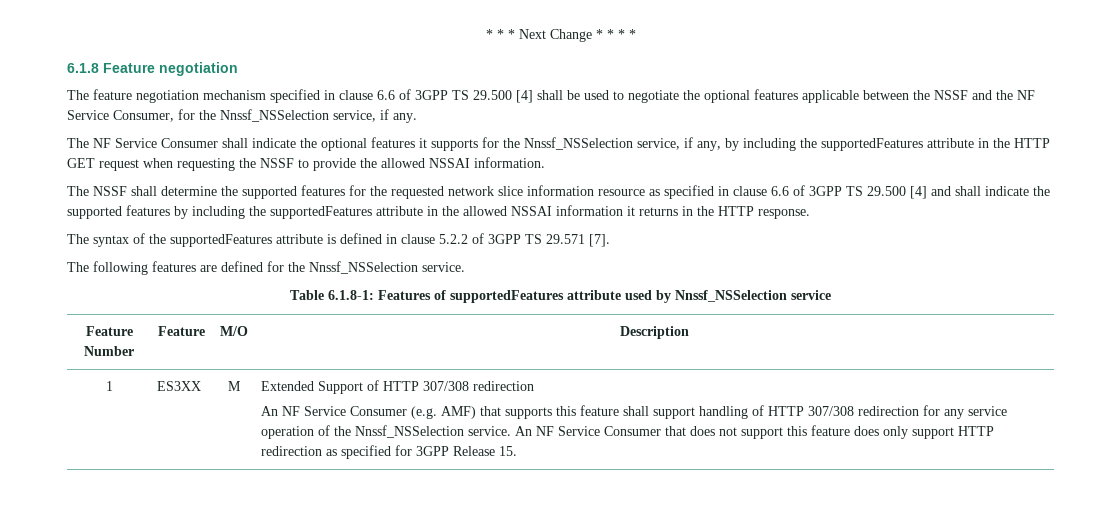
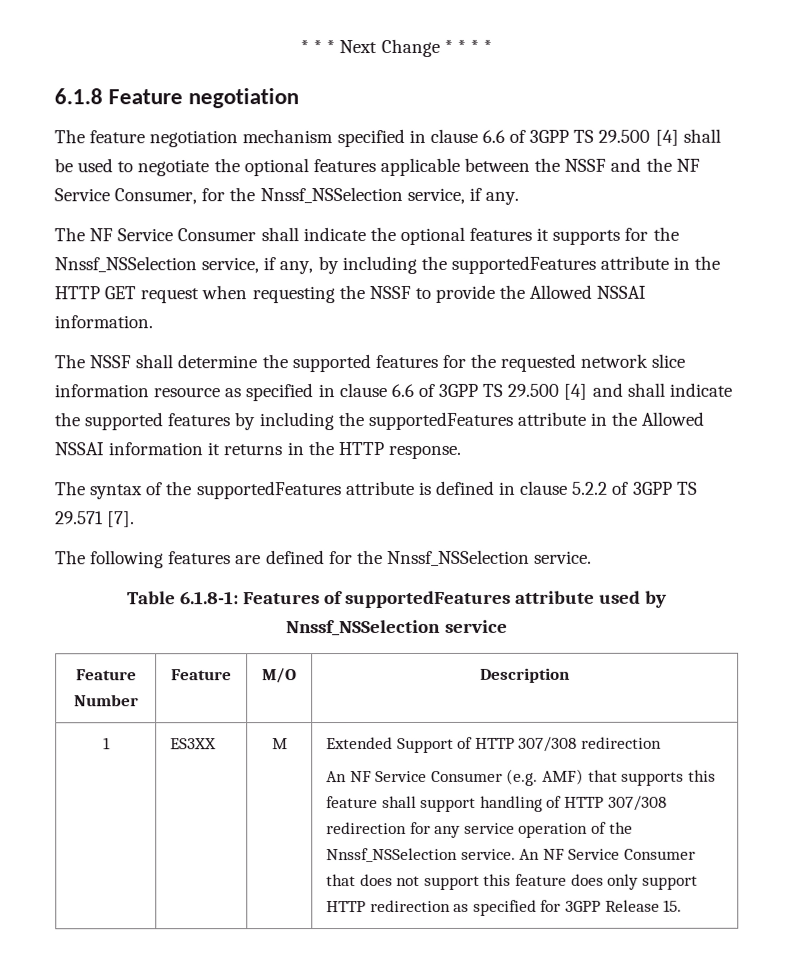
- The NF Service Consumer shall indicate the optional features it supports for the Nnssf_NSSelection service, if any, by including the supportedFeatures attribute in the HTTP GET request when requesting the NSSF to provide the allowed NSSAI information.
+ The NF Service Consumer shall indicate the optional features it supports for the Nnssf_NSSelection service, if any, by including the supportedFeatures attribute in the HTTP GET request when requesting the NSSF to provide the Allowed NSSAI information.
- The NSSF shall determine the supported features for the requested network slice information resource as specified in clause 6.6 of 3GPP TS 29.500 [4] and shall indicate the supported features by including the supportedFeatures attribute in the allowed NSSAI information it returns in the HTTP response.
+ The NSSF shall determine the supported features for the requested network slice information resource as specified in clause 6.6 of 3GPP TS 29.500 [4] and shall indicate the supported features by including the supportedFeatures attribute in the Allowed NSSAI information it returns in the HTTP response.

